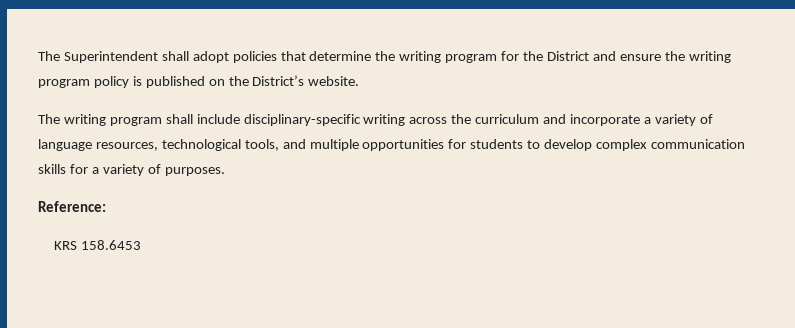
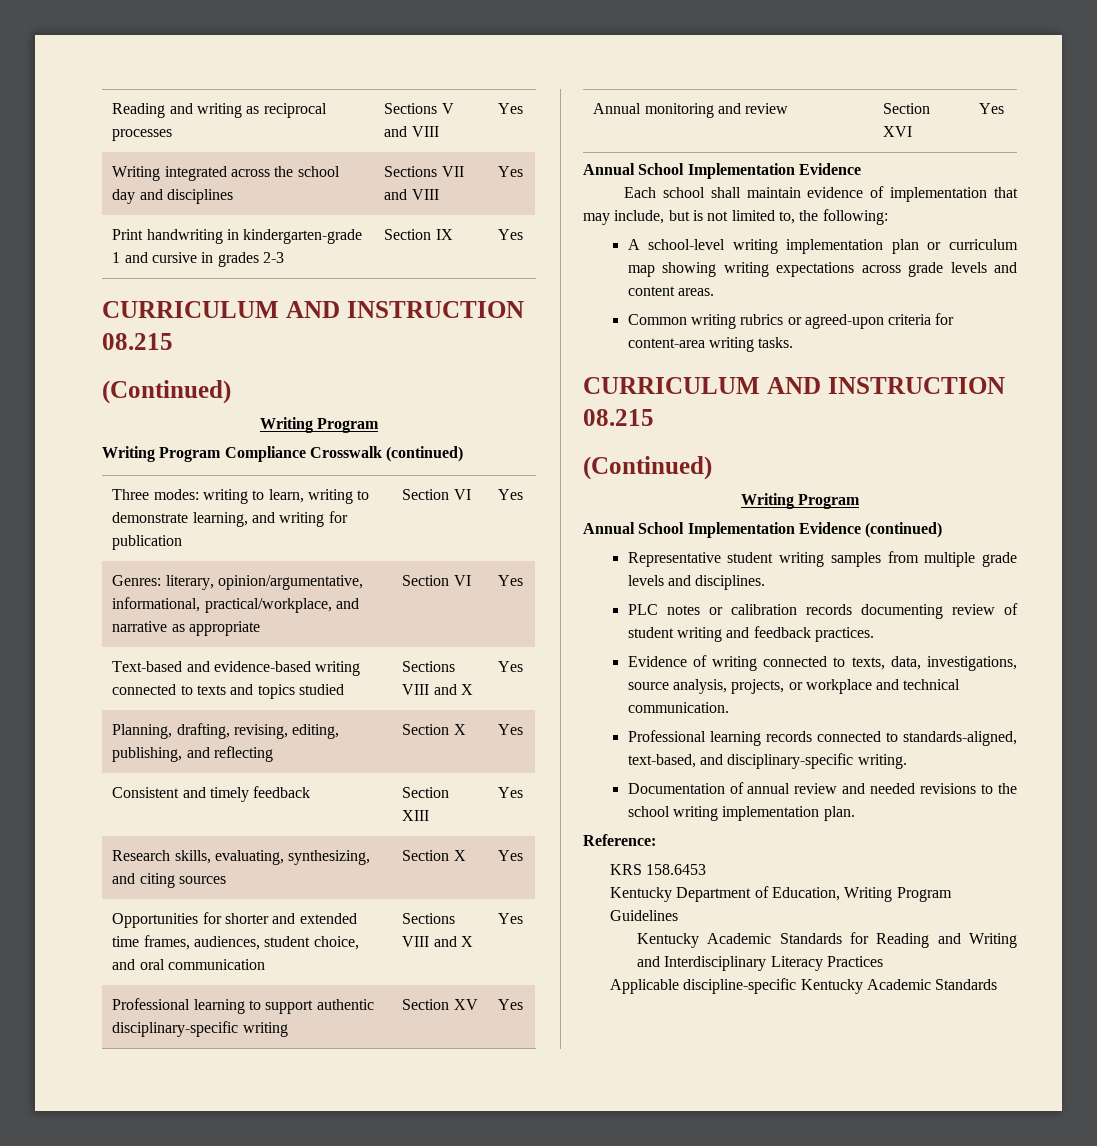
- The Superintendent shall adopt policies that determine the writing program for the District and ensure the writing program policy is published on the District’s website.
- The writing program shall include disciplinary-specific writing across the curriculum and incorporate a variety of language resources, technological tools, and multiple opportunities for students to develop complex communication skills for a variety of purposes.
+ Reading and writing as reciprocal processes | Sections V and VIII | Yes
+ Writing integrated across the school day and disciplines | Sections VII and VIII | Yes
+ Print handwriting in kindergarten-grade 1 and cursive in grades 2-3 | Section IX | Yes
+ CURRICULUM AND INSTRUCTION 08.215
+ (Continued)
+ Writing Program
+ Writing Program Compliance Crosswalk (continued)
+ Three modes: writing to learn, writing to demonstrate learning, and writing for publication | Section VI | Yes
+ Genres: literary, opinion/argumentative, informational, practical/workplace, and narrative as appropriate | Section VI | Yes
+ Text-based and evidence-based writing connected to texts and topics studied | Sections VIII and X | Yes
+ Planning, drafting, revising, editing, publishing, and reflecting | Section X | Yes
+ Consistent and timely feedback | Section XIII | Yes
+ Research skills, evaluating, synthesizing, and citing sources | Section X | Yes
+ Opportunities for shorter and extended time frames, audiences, student choice, and oral communication | Sections VIII and X | Yes
+ Professional learning to support authentic disciplinary-specific writing | Section XV | Yes
+ Annual monitoring and review | Section XVI | Yes
+ Annual School Implementation Evidence
+ Each school shall maintain evidence of implementation that may include, but is not limited to, the following:
+ A school-level writing implementation plan or curriculum map showing writing expectations across grade levels and content areas.
+ Common writing rubrics or agreed-upon criteria for content-area writing tasks.
+ CURRICULUM AND INSTRUCTION 08.215
+ (Continued)
+ Writing Program
+ Annual School Implementation Evidence (continued)
+ Representative student writing samples from multiple grade levels and disciplines.
+ PLC notes or calibration records documenting review of student writing and feedback practices.
+ Evidence of writing connected to texts, data, investigations, source analysis, projects, or workplace and technical communication.
+ Professional learning records connected to standards-aligned, text-based, and disciplinary-specific writing.
+ Documentation of annual review and needed revisions to the school writing implementation plan.
  Reference:
  KRS 158.6453
+ Kentucky Department of Education, Writing Program Guidelines
+ Kentucky Academic Standards for Reading and Writing and Interdisciplinary Literacy Practices
+ Applicable discipline-specific Kentucky Academic Standards

